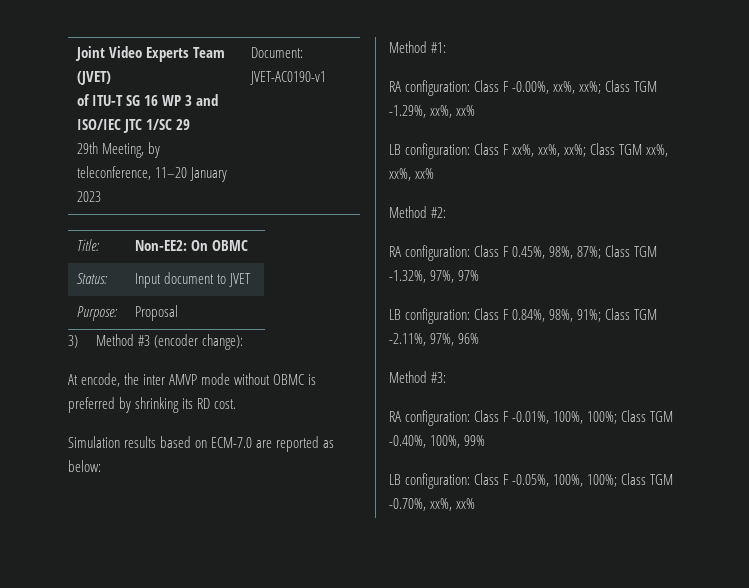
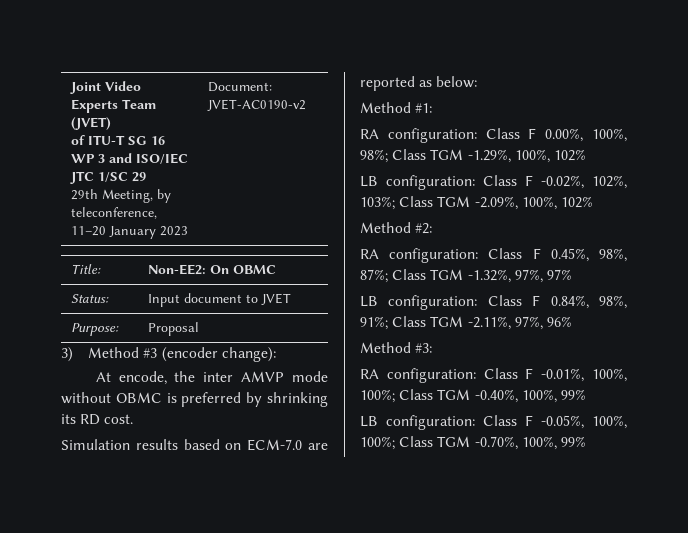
  Joint Video Experts Team (JVET)
  of ITU-T SG 16 WP 3 and ISO/IEC JTC 1/SC 29
- 29th Meeting, by teleconference, 11–20 January 2023 | Document: JVET-AC0190-v1
+ 29th Meeting, by teleconference, 11–20 January 2023 | Document: JVET-AC0190-v2
- RA configuration: Class F -0.00%, xx%, xx%; Class TGM -1.29%, xx%, xx%
- LB configuration: Class F xx%, xx%, xx%; Class TGM xx%, xx%, xx%
+ RA configuration: Class F 0.00%, 100%, 98%; Class TGM -1.29%, 100%, 102%
+ LB configuration: Class F -0.02%, 102%, 103%; Class TGM -2.09%, 100%, 102%
- LB configuration: Class F -0.05%, 100%, 100%; Class TGM -0.70%, xx%, xx%
+ LB configuration: Class F -0.05%, 100%, 100%; Class TGM -0.70%, 100%, 99%

